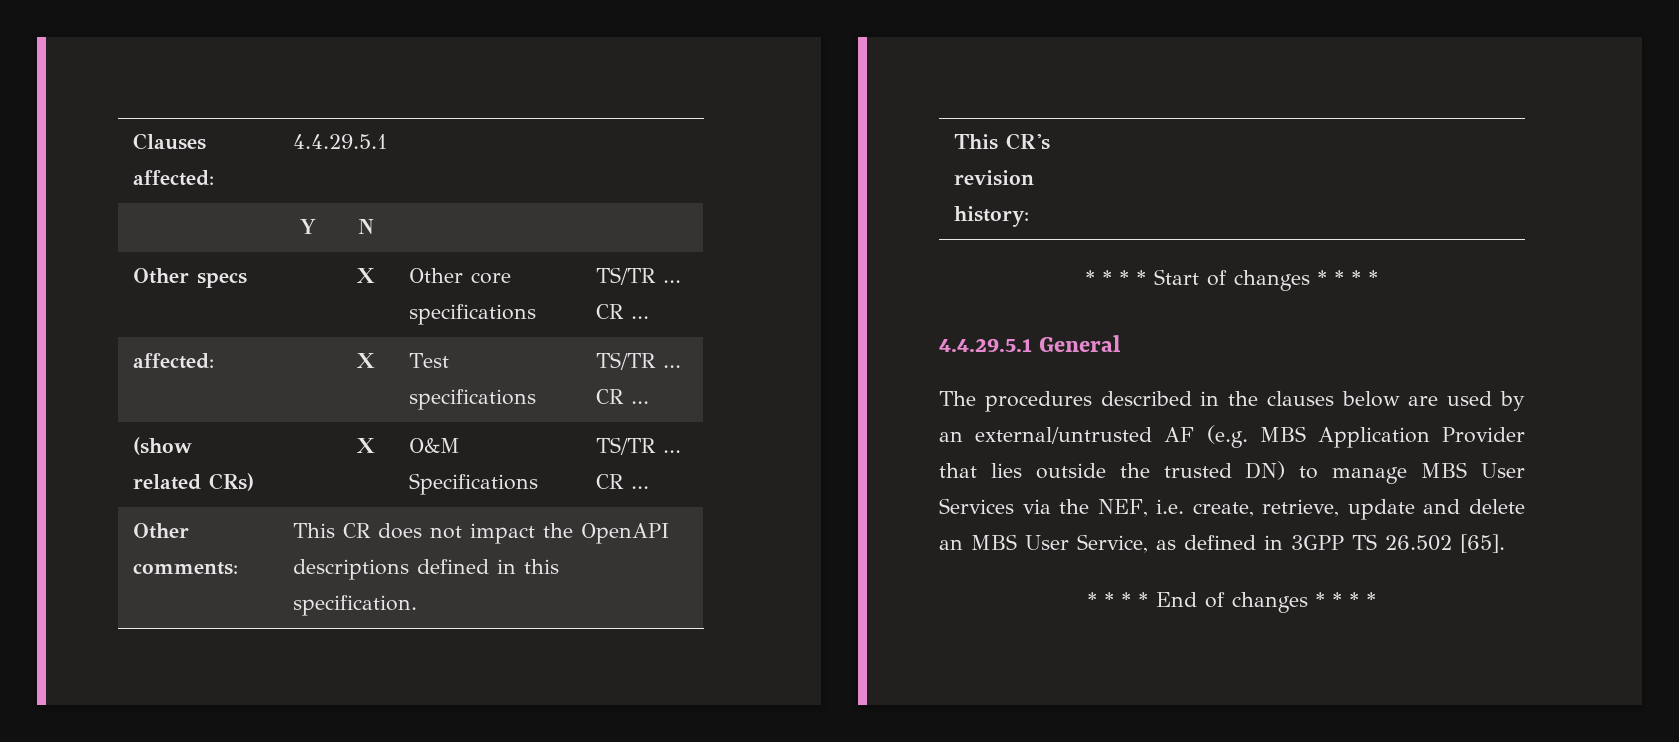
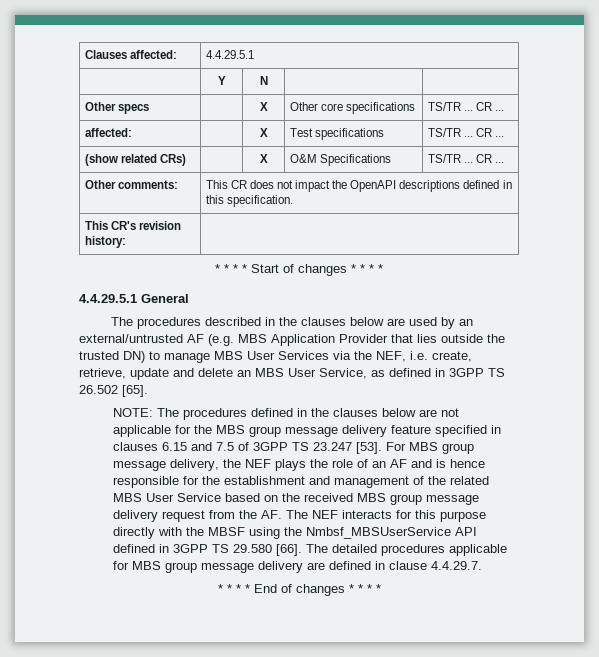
+ NOTE: The procedures defined in the clauses below are not applicable for the MBS group message delivery feature specified in clauses 6.15 and 7.5 of 3GPP TS 23.247 [53]. For MBS group message delivery, the NEF plays the role of an AF and is hence responsible for the establishment and management of the related MBS User Service based on the received MBS group message delivery request from the AF. The NEF interacts for this purpose directly with the MBSF using the Nmbsf_MBSUserService API defined in 3GPP TS 29.580 [66]. The detailed procedures applicable for MBS group message delivery are defined in clause 4.4.29.7.

